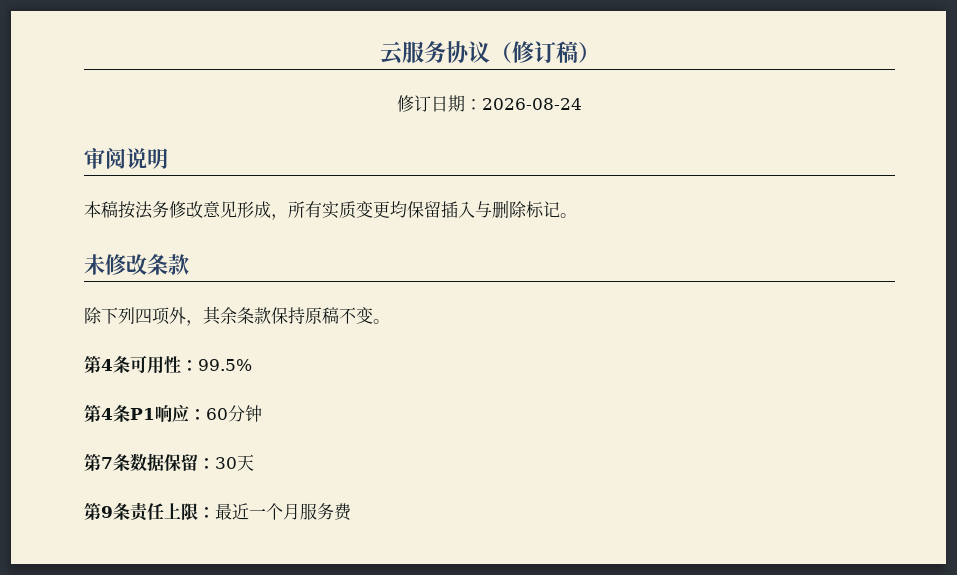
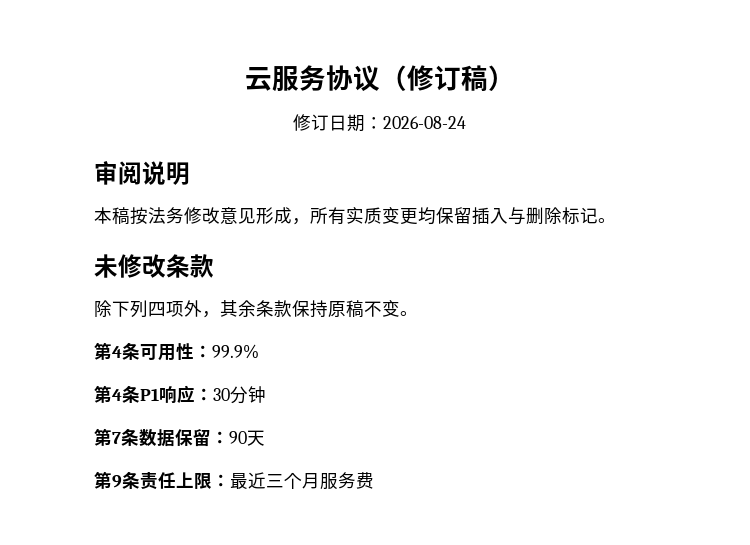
- 第4条可用性：99.5%
+ 第4条可用性：99.9%
- 第4条P1响应：60分钟
+ 第4条P1响应：30分钟
- 第7条数据保留：30天
+ 第7条数据保留：90天
- 第9条责任上限：最近一个月服务费
+ 第9条责任上限：最近三个月服务费

